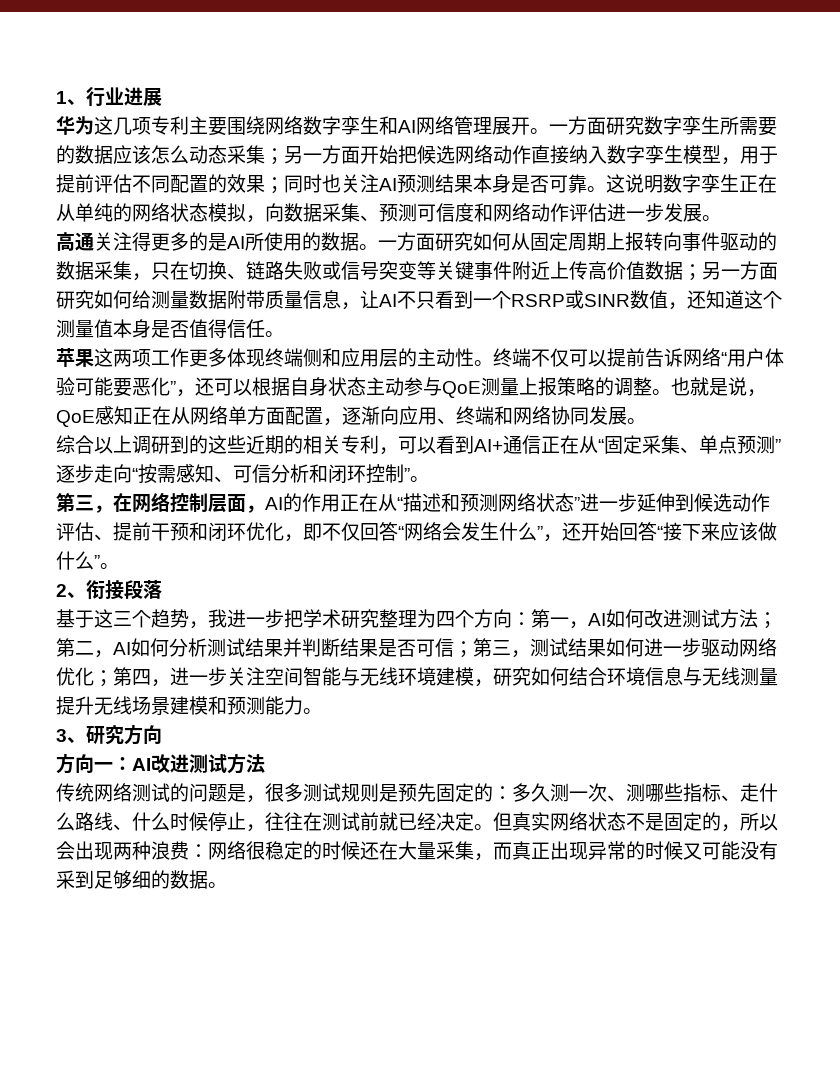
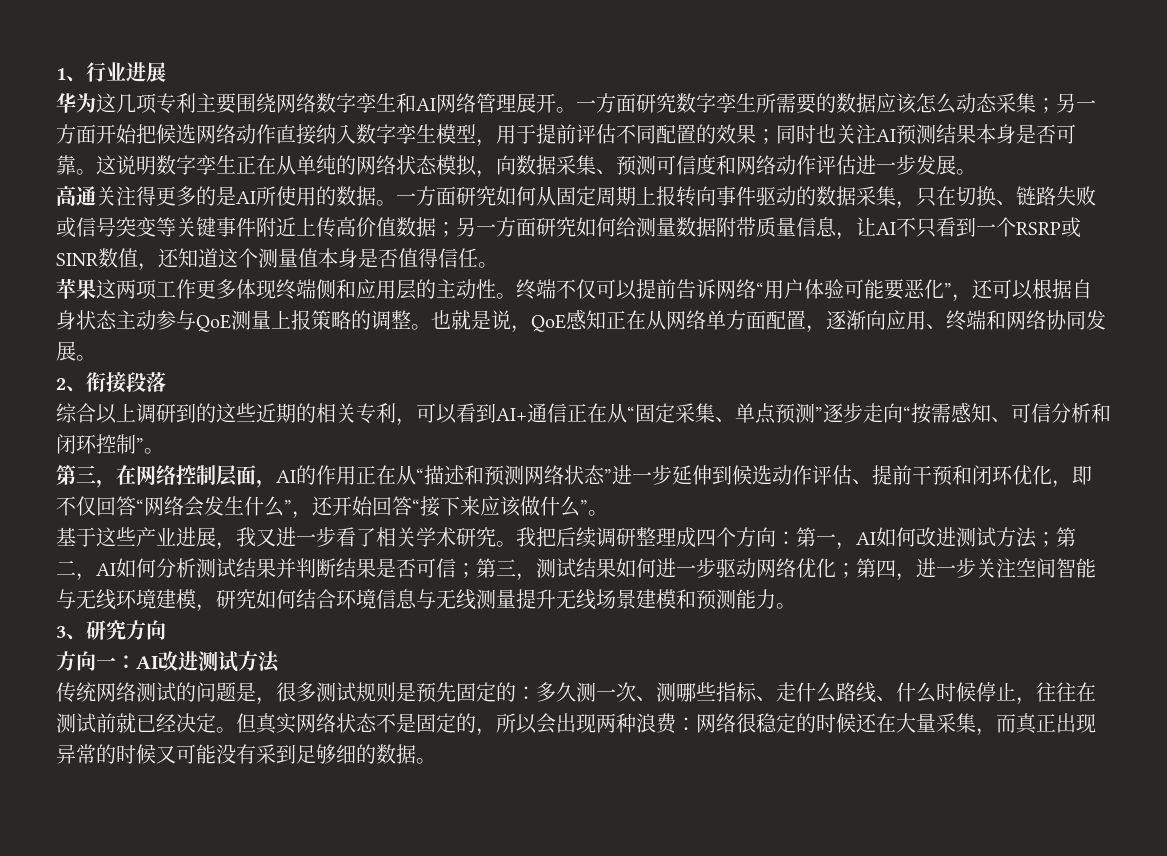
+ 2、衔接段落
- 2、衔接段落
- 基于这三个趋势，我进一步把学术研究整理为四个方向：第一，AI如何改进测试方法；第二，AI如何分析测试结果并判断结果是否可信；第三，测试结果如何进一步驱动网络优化；第四，进一步关注空间智能与无线环境建模，研究如何结合环境信息与无线测量提升无线场景建模和预测能力。
+ 基于这些产业进展，我又进一步看了相关学术研究。我把后续调研整理成四个方向：第一，AI如何改进测试方法；第二，AI如何分析测试结果并判断结果是否可信；第三，测试结果如何进一步驱动网络优化；第四，进一步关注空间智能与无线环境建模，研究如何结合环境信息与无线测量提升无线场景建模和预测能力。

